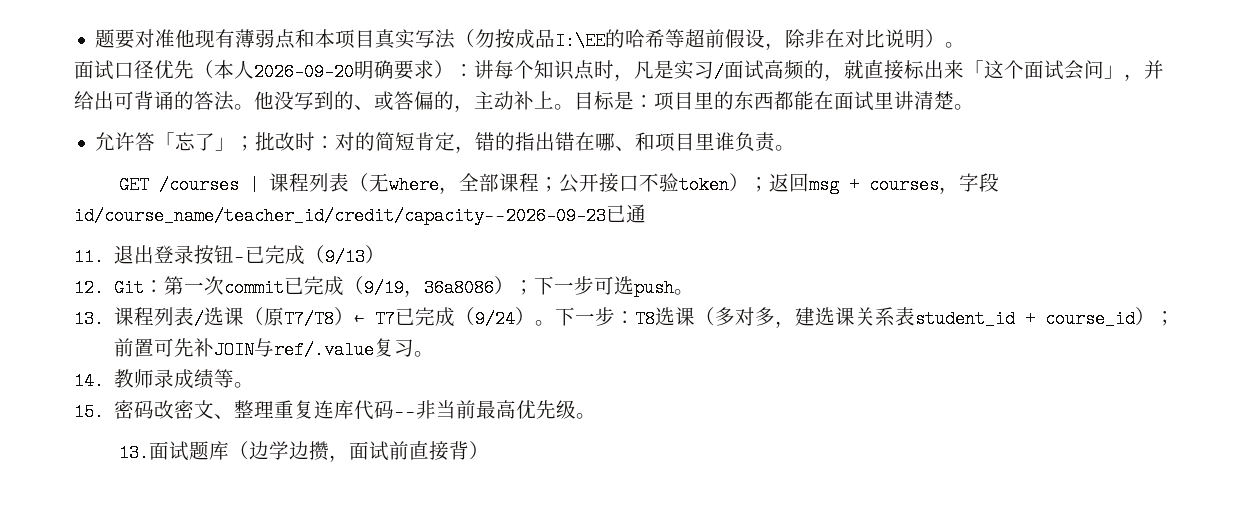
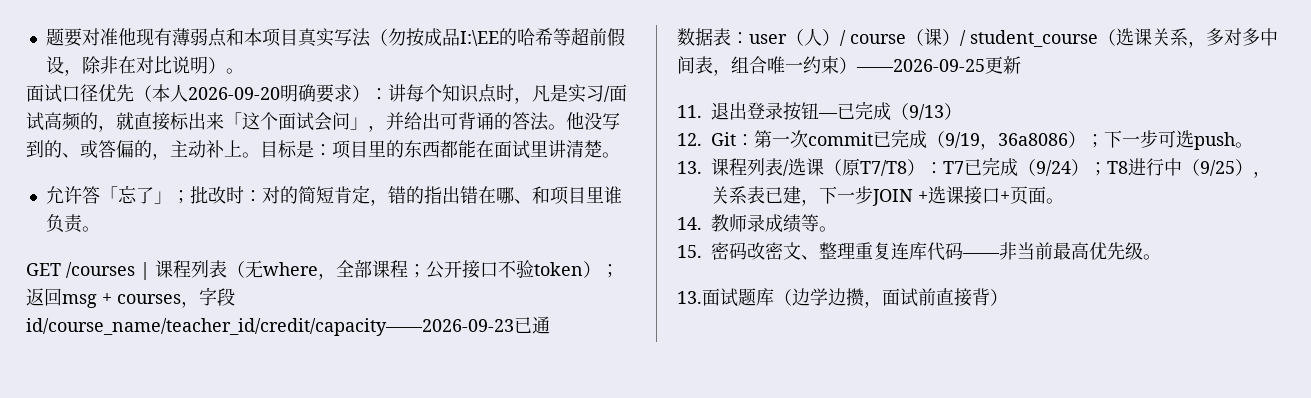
+ 数据表：user（人）/ course（课）/ student_course（选课关系，多对多中间表，组合唯一约束）——2026-09-25更新
- 13.课程列表/选课（原T7/T8）← T7已完成（9/24）。下一步：T8选课（多对多，建选课关系表student_id + course_id）；前置可先补JOIN与ref/.value复习。
+ 13.课程列表/选课（原T7/T8）：T7已完成（9/24）；T8进行中（9/25），关系表已建，下一步JOIN +选课接口+页面。

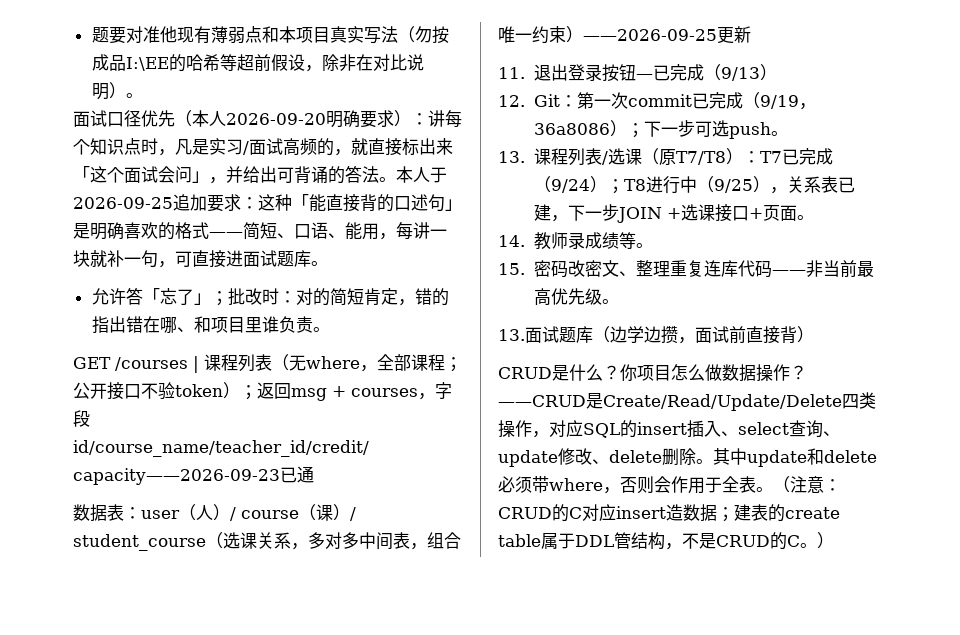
- 他没写到的、或答偏的，主动补上。目标是：项目里的东西都能在面试里讲清楚。
+ 本人于2026-09-25追加要求：这种「能直接背的口述句」是明确喜欢的格式——简短、口语、能用，每讲一块就补一句，可直接进面试题库。
+ CRUD是什么？你项目怎么做数据操作？——CRUD是Create/Read/Update/Delete四类操作，对应SQL的insert插入、select查询、update修改、delete删除。其中update和delete必须带where，否则会作用于全表。（注意：CRUD的C对应insert造数据；建表的create table属于DDL管结构，不是CRUD的C。）

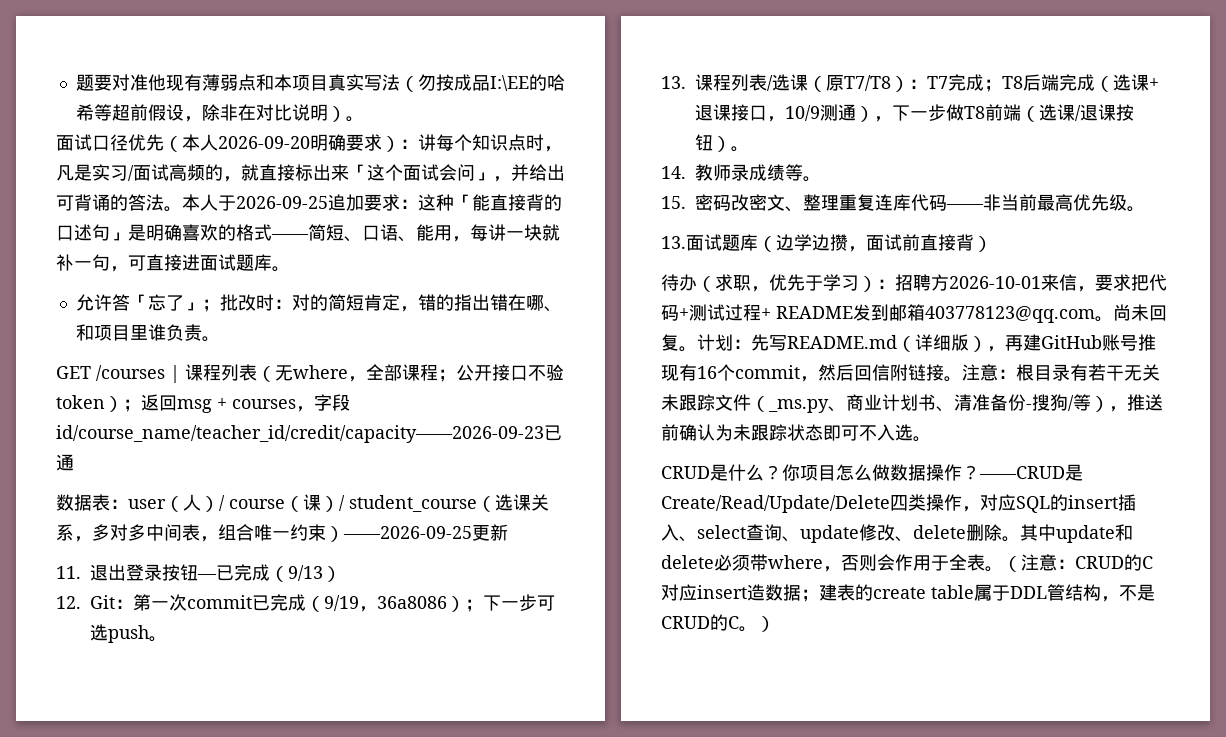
- 13.课程列表/选课（原T7/T8）：T7已完成（9/24）；T8进行中（9/25），关系表已建，下一步JOIN +选课接口+页面。
+ 13.课程列表/选课（原T7/T8）：T7完成；T8后端完成（选课+退课接口，10/9测通），下一步做T8前端（选课/退课按钮）。
+ 待办（求职，优先于学习）：招聘方2026-10-01来信，要求把代码+测试过程+ README发到邮箱403778123@qq.com。尚未回复。计划：先写README.md（详细版），再建GitHub账号推现有16个commit，然后回信附链接。注意：根目录有若干无关未跟踪文件（_ms.py、商业计划书、清准备份-搜狗/等），推送前确认为未跟踪状态即可不入选。

